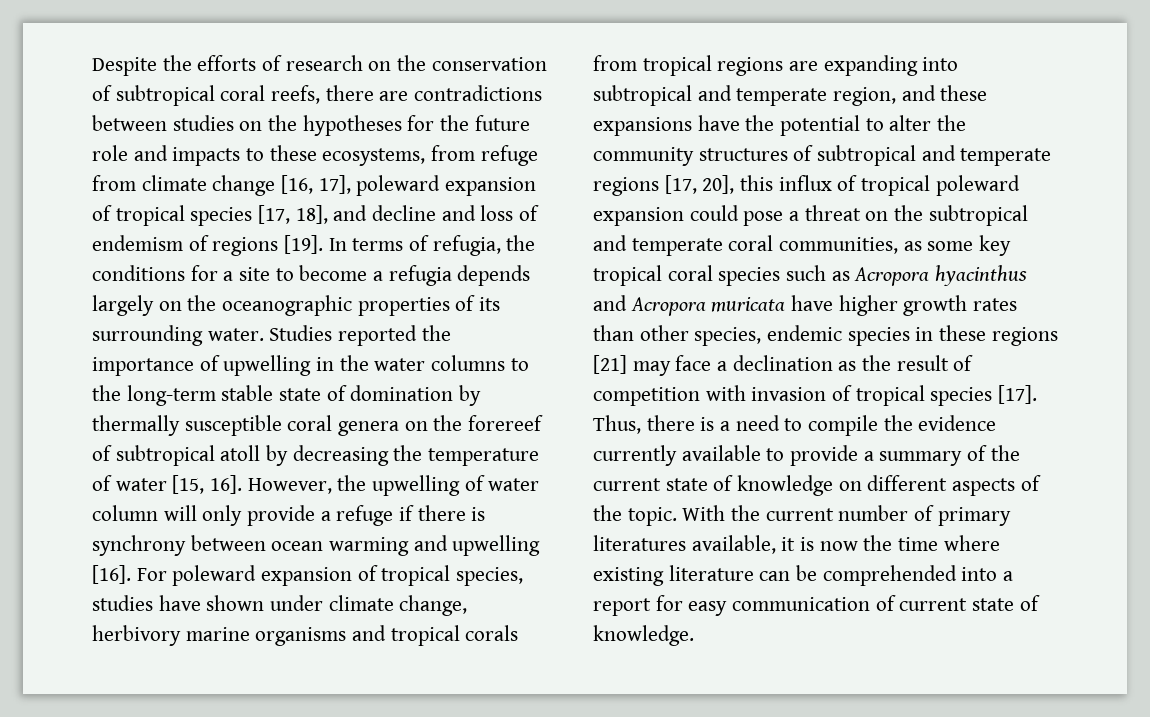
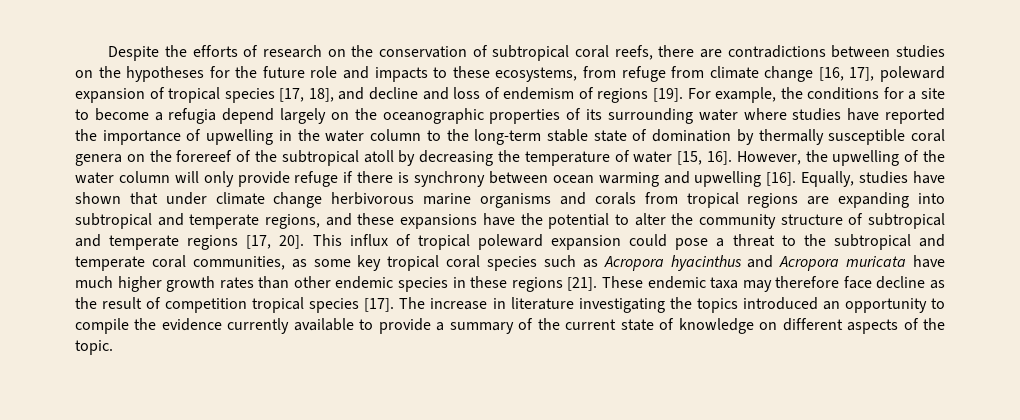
- In terms of refugia, the conditions for a site to become a refugia depends largely on the oceanographic properties of its surrounding water. Studies reported the importance of upwelling in the water columns to the long-term stable state of domination by thermally susceptible coral genera on the forereef of subtropical atoll by decreasing the temperature of water [15, 16].
+ For example, the conditions for a site to become a refugia depend largely on the oceanographic properties of its surrounding water where studies have reported the importance of upwelling in the water column to the long-term stable state of domination by thermally susceptible coral genera on the forereef of the subtropical atoll by decreasing the temperature of water [15, 16].
- However, the upwelling of water column will only provide a refuge if there is synchrony between ocean warming and upwelling [16].
+ However, the upwelling of the water column will only provide refuge if there is synchrony between ocean warming and upwelling [16].
- For poleward expansion of tropical species, studies have shown under climate change, herbivory marine organisms and tropical corals from tropical regions are expanding into subtropical and temperate region, and these expansions have the potential to alter the community structures of subtropical and temperate regions [17, 20], this influx of tropical poleward expansion could pose a threat on the subtropical and temperate coral communities, as some key tropical coral species such as Acropora hyacinthus and Acropora muricata have higher growth rates than other species, endemic species in these regions [21] may face a declination as the result of competition with invasion of tropical species [17]. Thus, there is a need to compile the evidence currently available to provide a summary of the current state of knowledge on different aspects of the topic. With the current number of primary literatures available, it is now the time where existing literature can be comprehended into a report for easy communication of current state of knowledge.
+ Equally, studies have shown that under climate change herbivorous marine organisms and corals from tropical regions are expanding into subtropical and temperate regions, and these expansions have the potential to alter the community structure of subtropical and temperate regions [17, 20]. This influx of tropical poleward expansion could pose a threat to the subtropical and temperate coral communities, as some key tropical coral species such as Acropora hyacinthus and Acropora muricata have much higher growth rates than other endemic species in these regions [21]. These endemic taxa may therefore face decline as the result of competition tropical species [17]. The increase in literature investigating the topics introduced an opportunity to compile the evidence currently available to provide a summary of the current state of knowledge on different aspects of the topic.

